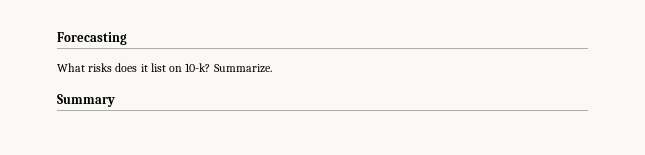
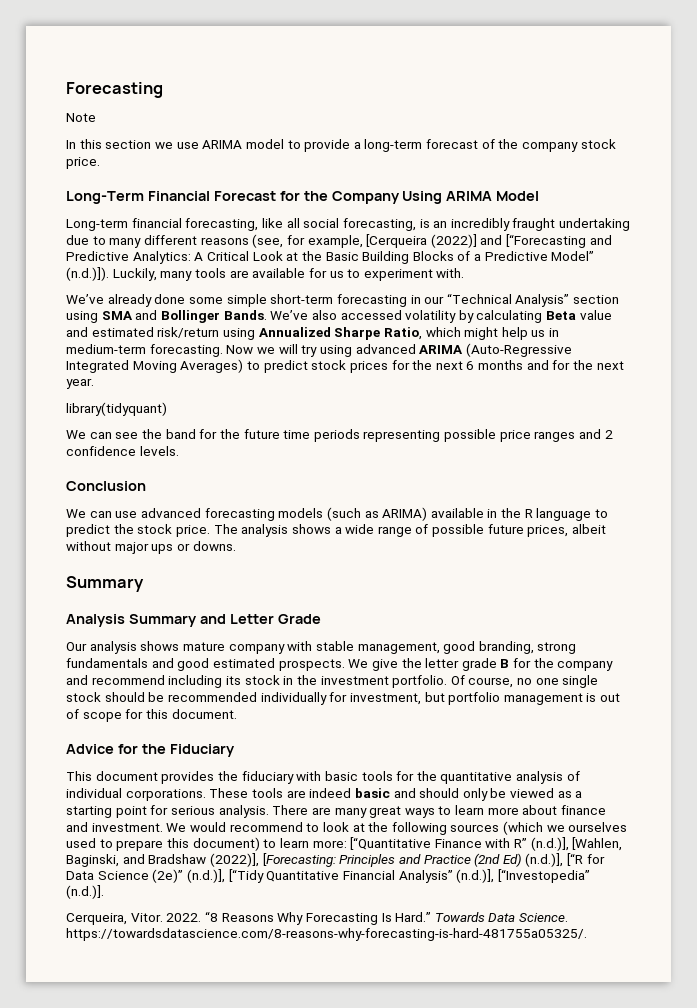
- What risks does it list on 10-k? Summarize.
+ Note
+ In this section we use ARIMA model to provide a long-term forecast of the company stock price.
+ Long-Term Financial Forecast for the Company Using ARIMA Model
+ Long-term financial forecasting, like all social forecasting, is an incredibly fraught undertaking due to many different reasons (see, for example, [Cerqueira (2022)] and [“Forecasting and Predictive Analytics: A Critical Look at the Basic Building Blocks of a Predictive Model” (n.d.)]). Luckily, many tools are available for us to experiment with.
+ We’ve already done some simple short-term forecasting in our “Technical Analysis” section using SMA and Bollinger Bands. We’ve also accessed volatility by calculating Beta value and estimated risk/return using Annualized Sharpe Ratio, which might help us in medium-term forecasting. Now we will try using advanced ARIMA (Auto-Regressive Integrated Moving Averages) to predict stock prices for the next 6 months and for the next year.
+ library(tidyquant)
+ We can see the band for the future time periods representing possible price ranges and 2 confidence levels.
+ Conclusion
+ We can use advanced forecasting models (such as ARIMA) available in the R language to predict the stock price. The analysis shows a wide range of possible future prices, albeit without major ups or downs.
  Summary
+ Analysis Summary and Letter Grade
+ Our analysis shows mature company with stable management, good branding, strong fundamentals and good estimated prospects. We give the letter grade B for the company and recommend including its stock in the investment portfolio. Of course, no one single stock should be recommended individually for investment, but portfolio management is out of scope for this document.
+ Advice for the Fiduciary
+ This document provides the fiduciary with basic tools for the quantitative analysis of individual corporations. These tools are indeed basic and should only be viewed as a starting point for serious analysis. There are many great ways to learn more about finance and investment. We would recommend to look at the following sources (which we ourselves used to prepare this document) to learn more: [“Quantitative Finance with R” (n.d.)], [Wahlen, Baginski, and Bradshaw (2022)], [Forecasting: Principles and Practice (2nd Ed) (n.d.)], [“R for Data Science (2e)” (n.d.)], [“Tidy Quantitative Financial Analysis” (n.d.)], [“Investopedia” (n.d.)].
+ Cerqueira, Vitor. 2022. “8 Reasons Why Forecasting Is Hard.” Towards Data Science. https://towardsdatascience.com/8-reasons-why-forecasting-is-hard-481755a05325/.

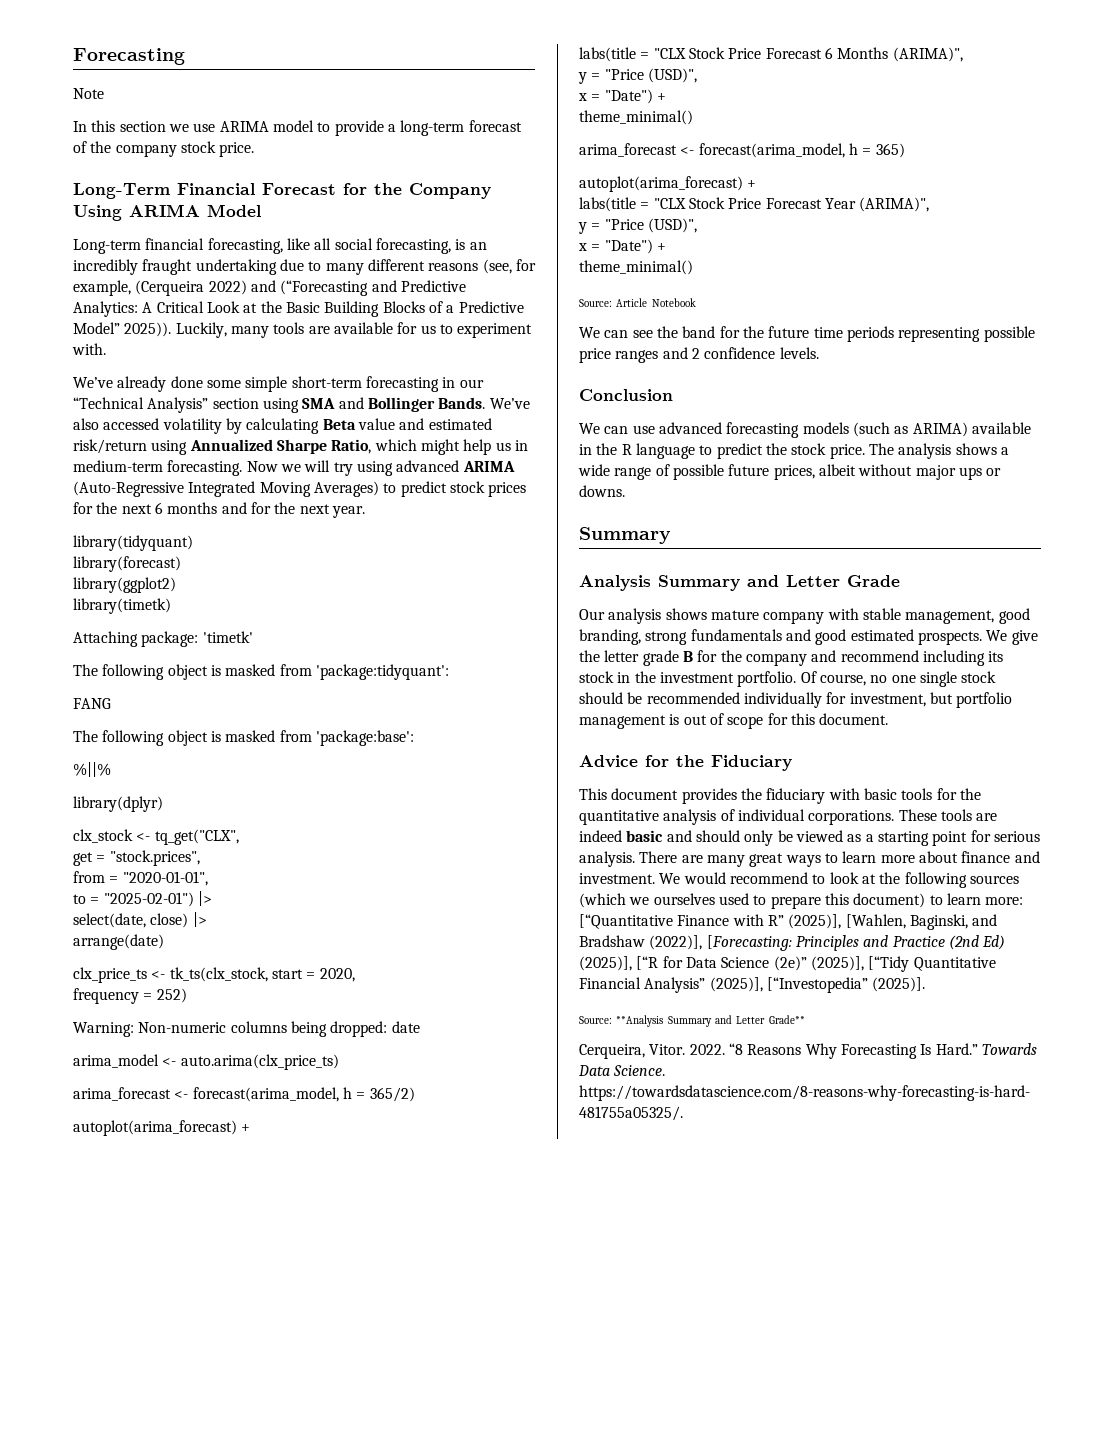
- Long-term financial forecasting, like all social forecasting, is an incredibly fraught undertaking due to many different reasons (see, for example, [Cerqueira (2022)] and [“Forecasting and Predictive Analytics: A Critical Look at the Basic Building Blocks of a Predictive Model” (n.d.)]). Luckily, many tools are available for us to experiment with.
+ Long-term financial forecasting, like all social forecasting, is an incredibly fraught undertaking due to many different reasons (see, for example, (Cerqueira 2022) and (“Forecasting and Predictive Analytics: A Critical Look at the Basic Building Blocks of a Predictive Model” 2025)). Luckily, many tools are available for us to experiment with.
+ library(forecast)
+ library(ggplot2)
+ library(timetk)
+ Attaching package: 'timetk'
+ The following object is masked from 'package:tidyquant':
+ FANG
+ The following object is masked from 'package:base':
+ %||%
+ library(dplyr)
+ clx_stock <- tq_get("CLX",
+ get = "stock.prices",
+ from = "2020-01-01",
+ to = "2025-02-01") |>
+ select(date, close) |>
+ arrange(date)
+ clx_price_ts <- tk_ts(clx_stock, start = 2020,
+ frequency = 252)
+ Warning: Non-numeric columns being dropped: date
+ arima_model <- auto.arima(clx_price_ts)
+ arima_forecast <- forecast(arima_model, h = 365/2)
+ autoplot(arima_forecast) +
+ labs(title = "CLX Stock Price Forecast 6 Months (ARIMA)",
+ y = "Price (USD)",
+ x = "Date") +
+ theme_minimal()
+ arima_forecast <- forecast(arima_model, h = 365)
+ autoplot(arima_forecast) +
+ labs(title = "CLX Stock Price Forecast Year (ARIMA)",
+ y = "Price (USD)",
+ x = "Date") +
+ theme_minimal()
+ Source: Article Notebook
- We would recommend to look at the following sources (which we ourselves used to prepare this document) to learn more: [“Quantitative Finance with R” (n.d.)], [Wahlen, Baginski, and Bradshaw (2022)], [Forecasting: Principles and Practice (2nd Ed) (n.d.)], [“R for Data Science (2e)” (n.d.)], [“Tidy Quantitative Financial Analysis” (n.d.)], [“Investopedia” (n.d.)].
+ We would recommend to look at the following sources (which we ourselves used to prepare this document) to learn more: [“Quantitative Finance with R” (2025)], [Wahlen, Baginski, and Bradshaw (2022)], [Forecasting: Principles and Practice (2nd Ed) (2025)], [“R for Data Science (2e)” (2025)], [“Tidy Quantitative Financial Analysis” (2025)], [“Investopedia” (2025)].
+ Source: **Analysis Summary and Letter Grade**

